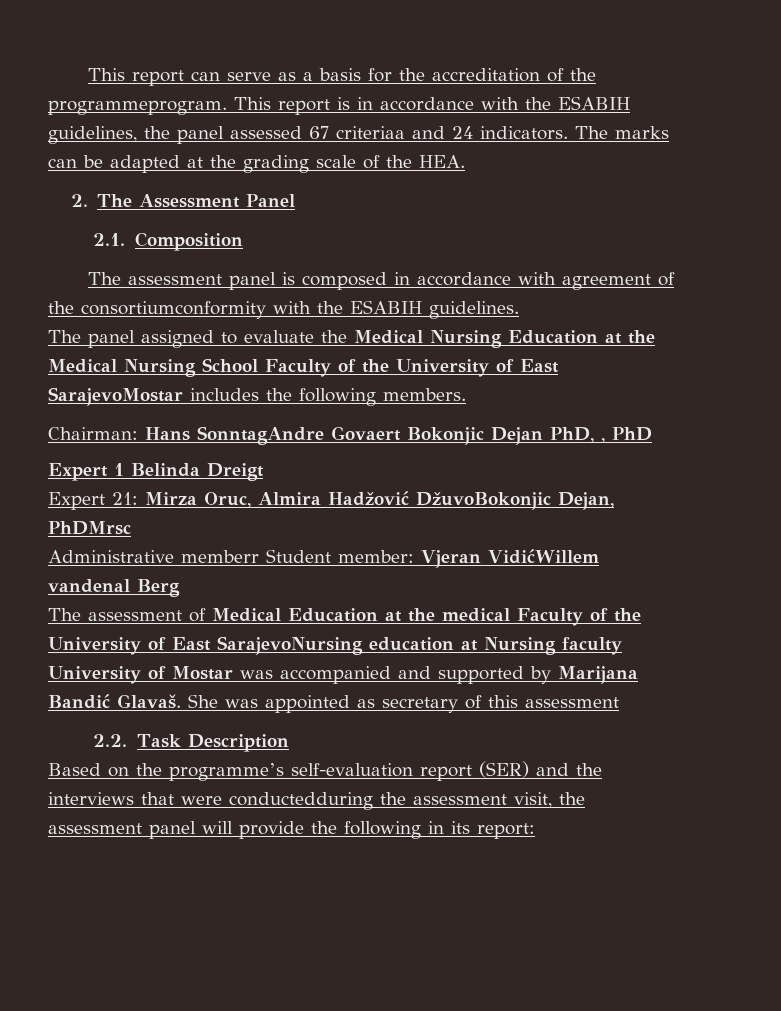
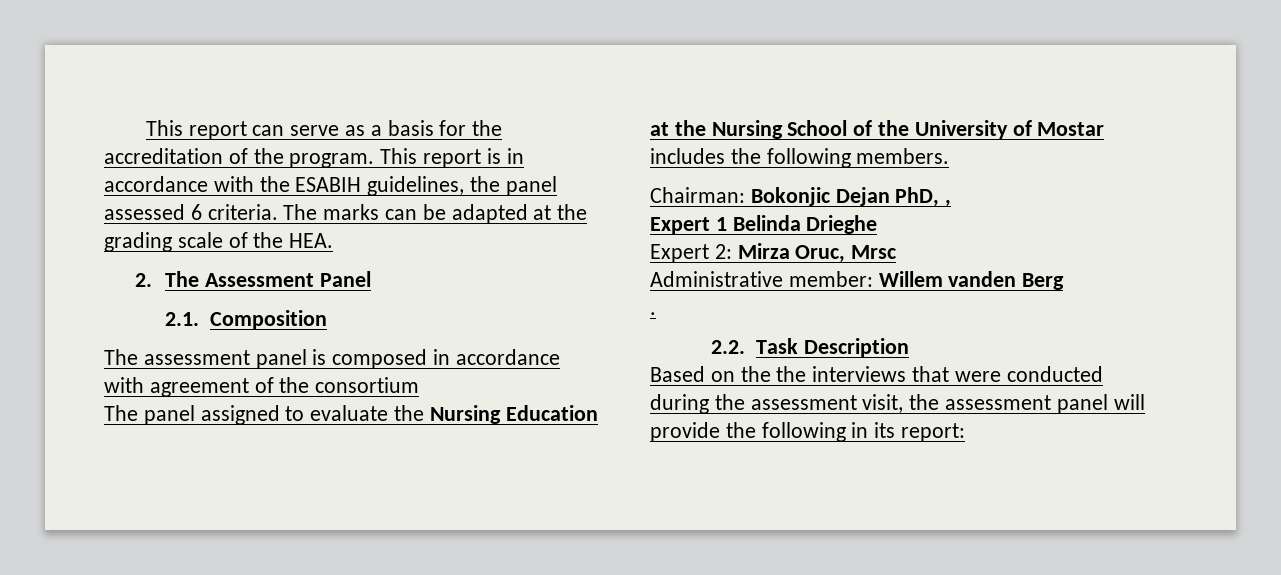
- This report can serve as a basis for the accreditation of the programmeprogram.
+ This report can serve as a basis for the accreditation of the program.
- This report is in accordance with the ESABIH guidelines, the panel assessed 67 criteriaa and 24 indicators.
+ This report is in accordance with the ESABIH guidelines, the panel assessed 6 criteria.
- The assessment panel is composed in accordance with agreement of the consortiumconformity with the ESABIH guidelines.
+ The assessment panel is composed in accordance with agreement of the consortium
- The panel assigned to evaluate the Medical Nursing Education at the Medical Nursing School Faculty of the University of East SarajevoMostar includes the following members.
+ The panel assigned to evaluate the Nursing Education at the Nursing School of the University of Mostar includes the following members.
- Chairman: Hans SonntagAndre Govaert Bokonjic Dejan PhD, , PhD
+ Chairman: Bokonjic Dejan PhD, ,
- Expert 1 Belinda Dreigt
- Expert 21: Mirza Oruc, Almira Hadžović DžuvoBokonjic Dejan, PhDMrsc
- Administrative memberr Student member: Vjeran VidićWillem vandenal Berg
- The assessment of Medical Education at the medical Faculty of the University of East SarajevoNursing education at Nursing faculty University of Mostar was accompanied and supported by Marijana Bandić Glavaš. She was appointed as secretary of this assessment
+ Expert 1 Belinda Drieghe
+ Expert 2: Mirza Oruc, Mrsc
+ Administrative member: Willem vanden Berg
+ .
- Based on the programme’s self-evaluation report (SER) and the interviews that were conductedduring the assessment visit, the assessment panel will provide the following in its report:
+ Based on the the interviews that were conducted during the assessment visit, the assessment panel will provide the following in its report:

